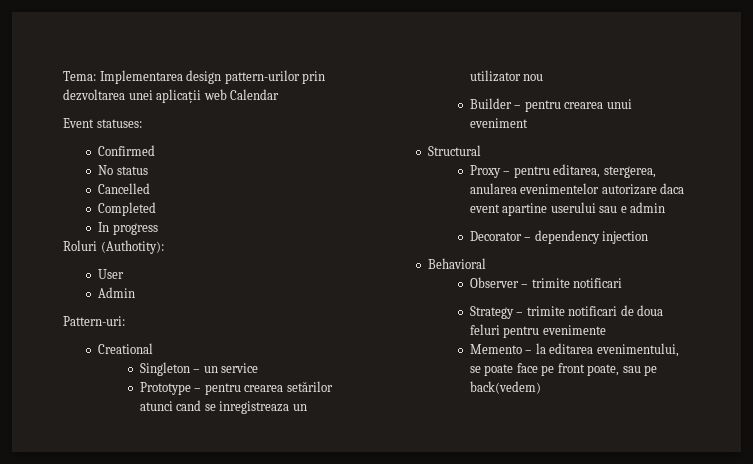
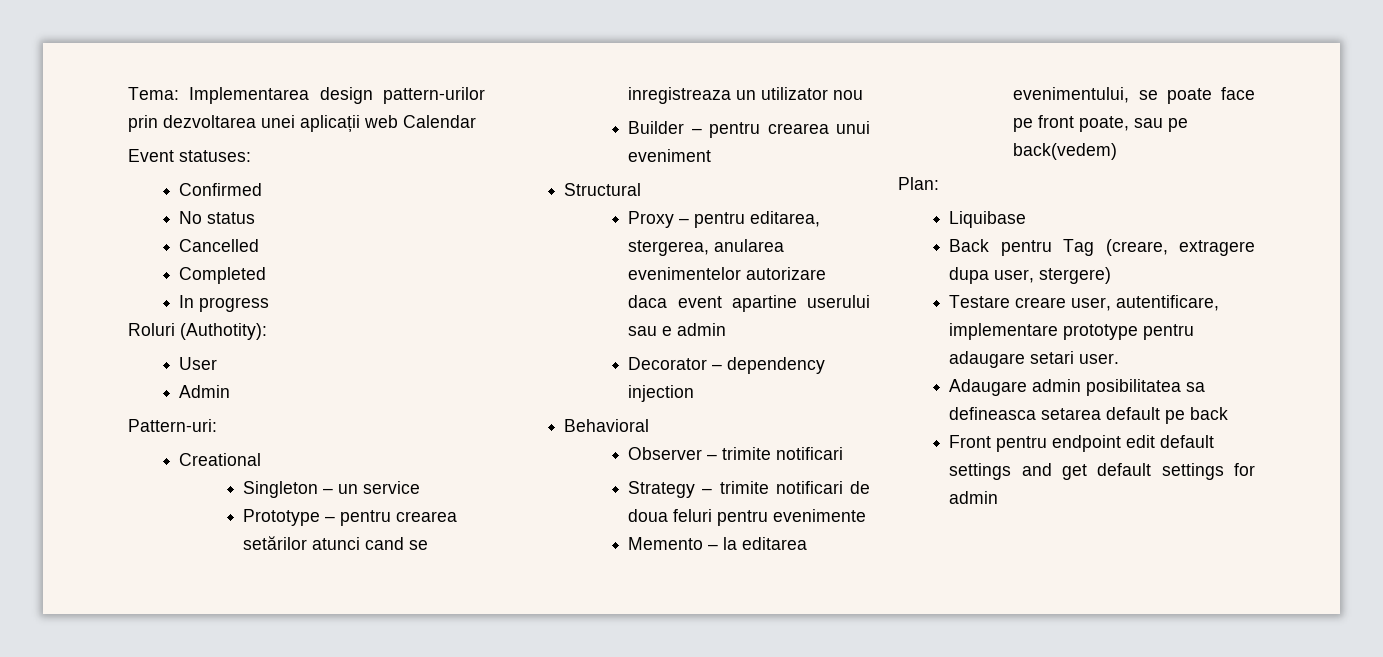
+ Plan:
+ Liquibase
+ Back pentru Tag (creare, extragere dupa user, stergere)
+ Testare creare user, autentificare, implementare prototype pentru adaugare setari user.
+ Adaugare admin posibilitatea sa defineasca setarea default pe back
+ Front pentru endpoint edit default settings and get default settings for admin

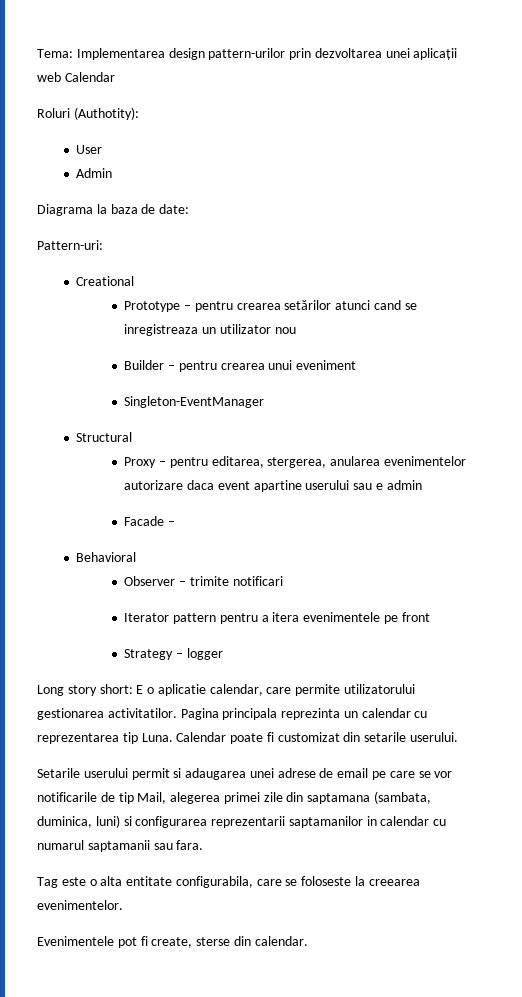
- Event statuses:
- Confirmed
- No status
- Cancelled
- Completed
- In progress
  Roluri (Authotity):
  User
  Admin
+ Diagrama la baza de date:
  Pattern-uri:
  Creational
- Singleton – un service
+ Singleton-EventManager
- Decorator – dependency injection
+ Facade –
- Strategy – trimite notificari de doua feluri pentru evenimente
- Memento – la editarea evenimentului, se poate face pe front poate, sau pe back(vedem)
- Plan:
- Liquibase
- Back pentru Tag (creare, extragere dupa user, stergere)
- Testare creare user, autentificare, implementare prototype pentru adaugare setari user.
- Adaugare admin posibilitatea sa defineasca setarea default pe back
- Front pentru endpoint edit default settings and get default settings for admin
+ Iterator pattern pentru a itera evenimentele pe front
+ Strategy – logger
+ Long story short: E o aplicatie calendar, care permite utilizatorului gestionarea activitatilor. Pagina principala reprezinta un calendar cu reprezentarea tip Luna. Calendar poate fi customizat din setarile userului.
+ Setarile userului permit si adaugarea unei adrese de email pe care se vor notificarile de tip Mail, alegerea primei zile din saptamana (sambata, duminica, luni) si configurarea reprezentarii saptamanilor in calendar cu numarul saptamanii sau fara.
+ Tag este o alta entitate configurabila, care se foloseste la creearea evenimentelor.
+ Evenimentele pot fi create, sterse din calendar.

